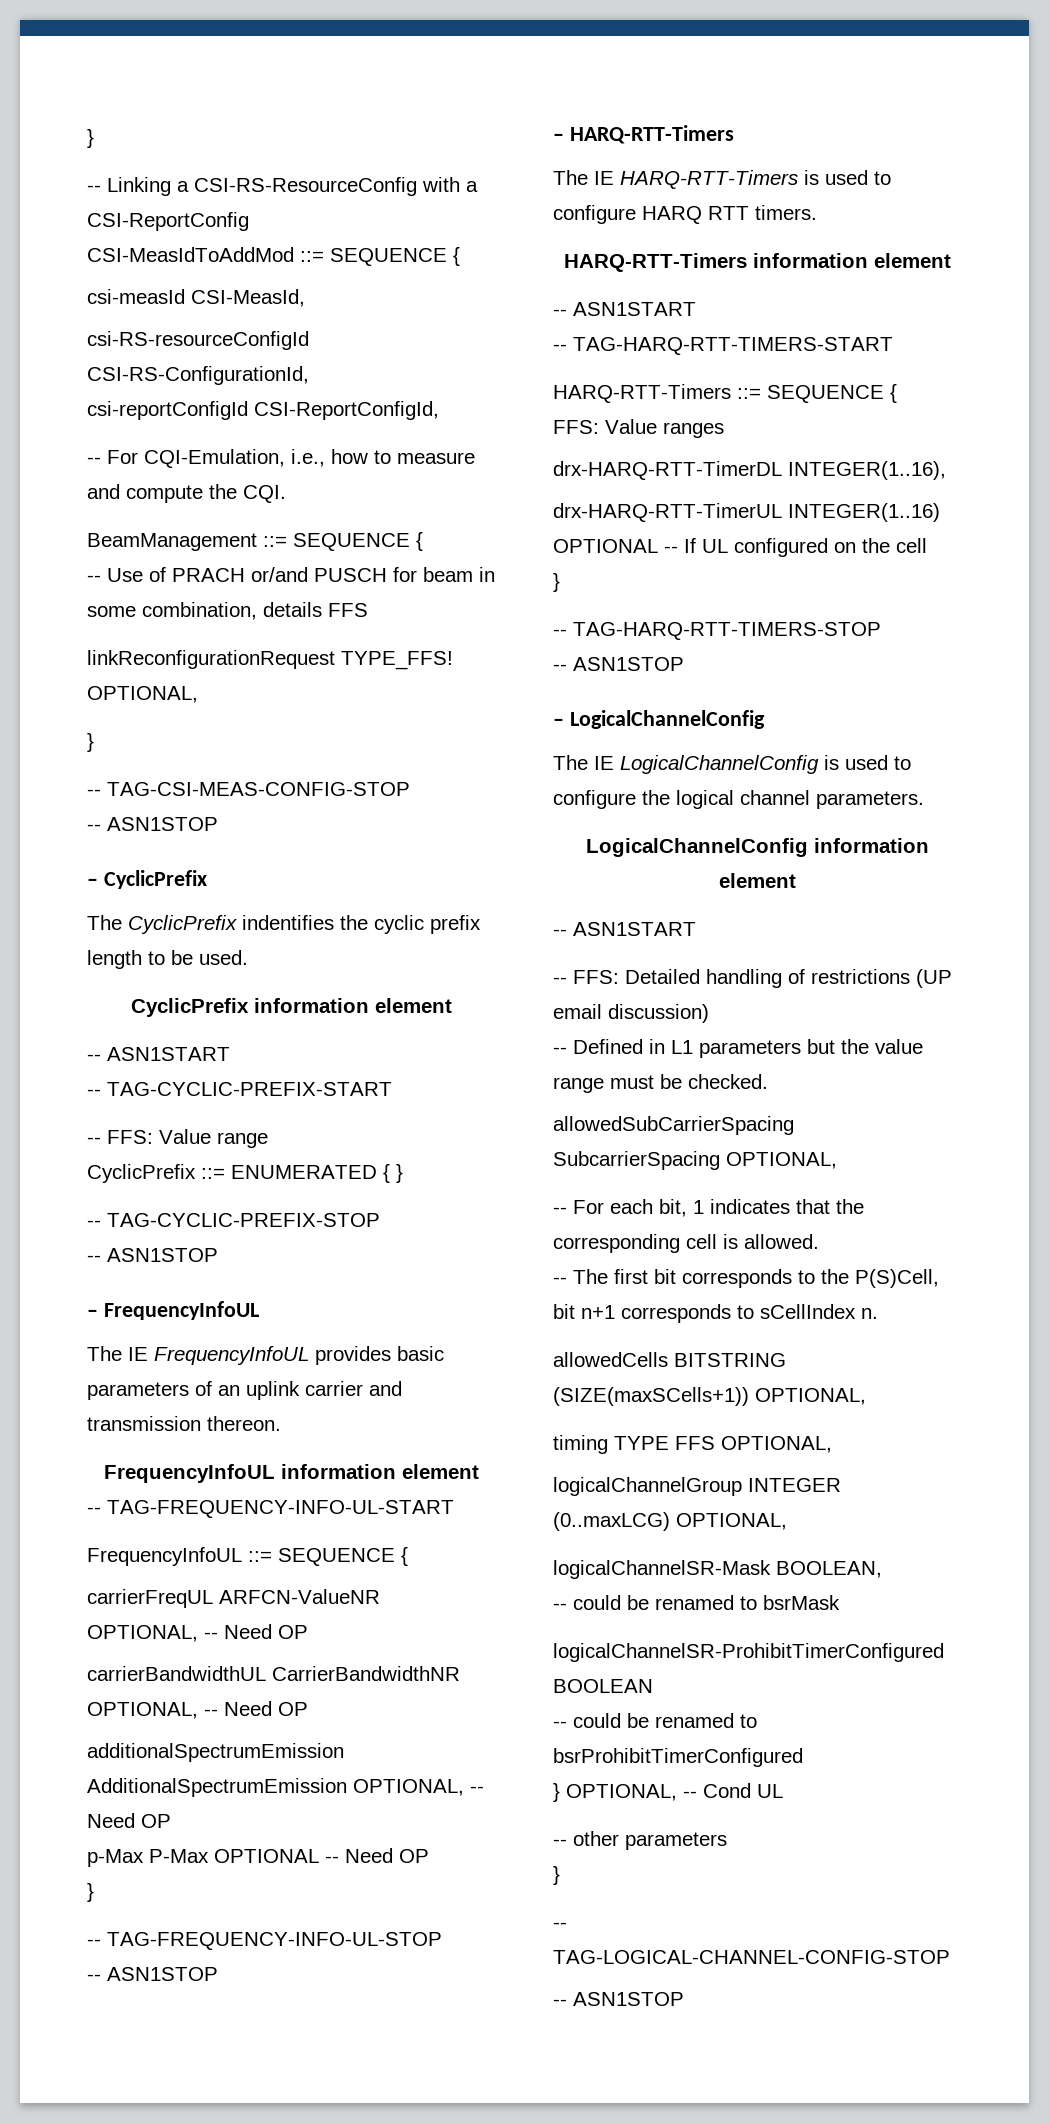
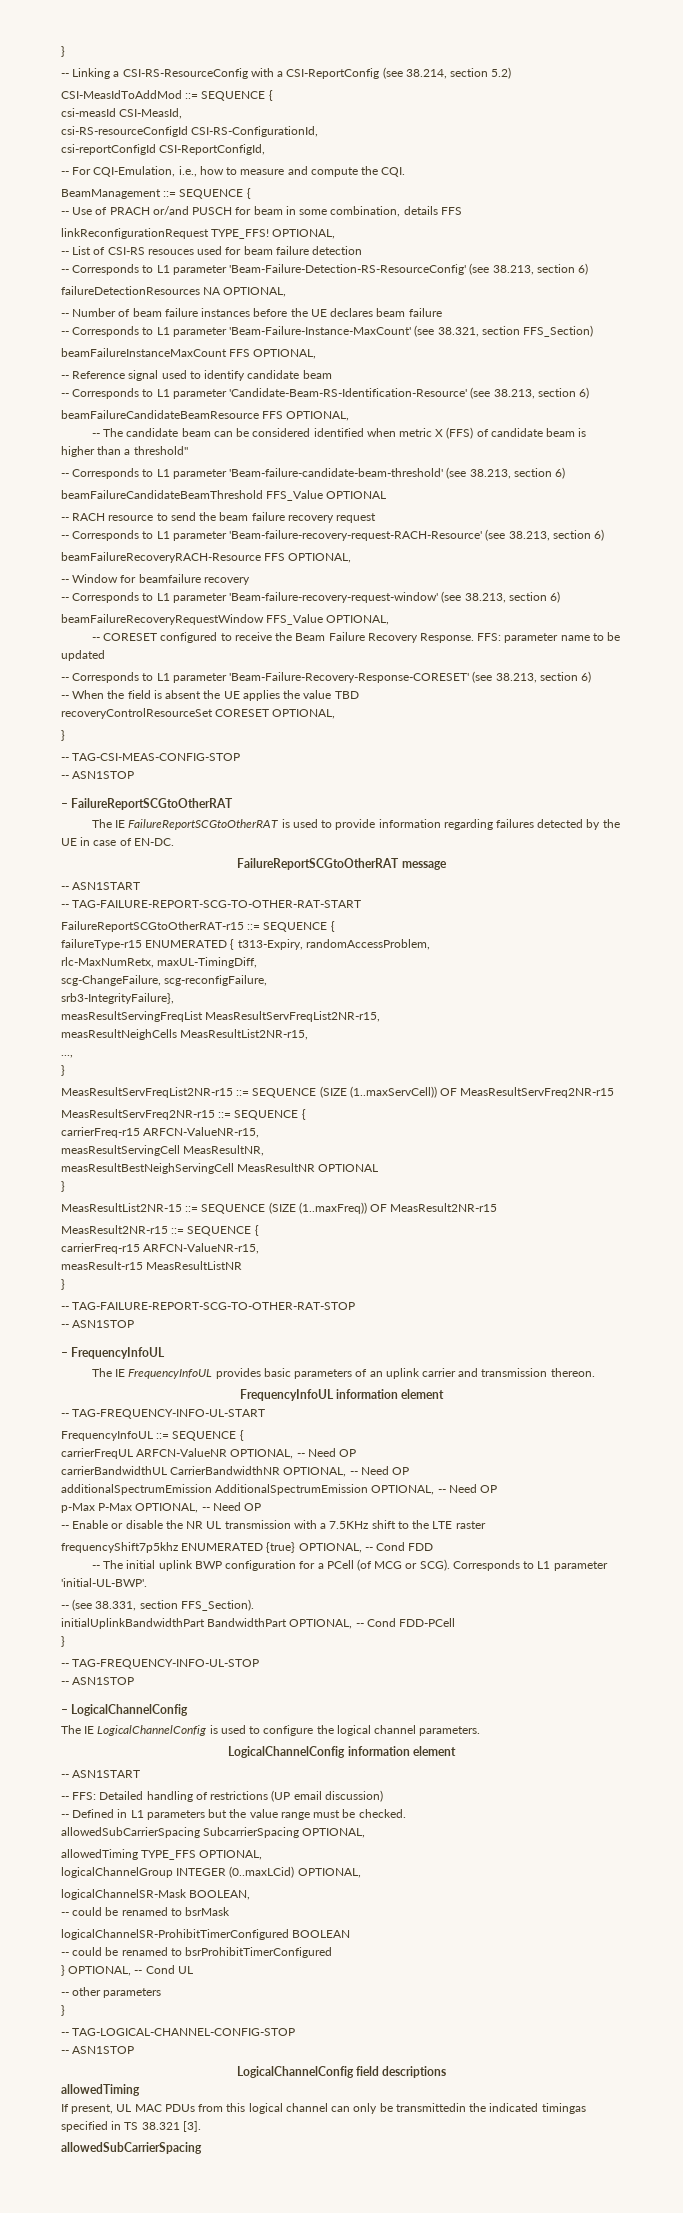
- -- Linking a CSI-RS-ResourceConfig with a CSI-ReportConfig
+ -- Linking a CSI-RS-ResourceConfig with a CSI-ReportConfig (see 38.214, section 5.2)
+ -- List of CSI-RS resouces used for beam failure detection
+ -- Corresponds to L1 parameter 'Beam-Failure-Detection-RS-ResourceConfig' (see 38.213, section 6)
+ failureDetectionResources NA OPTIONAL,
+ -- Number of beam failure instances before the UE declares beam failure
+ -- Corresponds to L1 parameter 'Beam-Failure-Instance-MaxCount' (see 38.321, section FFS_Section)
+ beamFailureInstanceMaxCount FFS OPTIONAL,
+ -- Reference signal used to identify candidate beam
+ -- Corresponds to L1 parameter 'Candidate-Beam-RS-Identification-Resource' (see 38.213, section 6)
+ beamFailureCandidateBeamResource FFS OPTIONAL,
+ -- The candidate beam can be considered identified when metric X (FFS) of candidate beam is higher than a threshold"
+ -- Corresponds to L1 parameter 'Beam-failure-candidate-beam-threshold' (see 38.213, section 6)
+ beamFailureCandidateBeamThreshold FFS_Value OPTIONAL
+ -- RACH resource to send the beam failure recovery request
+ -- Corresponds to L1 parameter 'Beam-failure-recovery-request-RACH-Resource' (see 38.213, section 6)
+ beamFailureRecoveryRACH-Resource FFS OPTIONAL,
+ -- Window for beamfailure recovery
+ -- Corresponds to L1 parameter 'Beam-failure-recovery-request-window' (see 38.213, section 6)
+ beamFailureRecoveryRequestWindow FFS_Value OPTIONAL,
+ -- CORESET configured to receive the Beam Failure Recovery Response. FFS: parameter name to be updated
+ -- Corresponds to L1 parameter 'Beam-Failure-Recovery-Response-CORESET' (see 38.213, section 6)
+ -- When the field is absent the UE applies the value TBD
+ recoveryControlResourceSet CORESET OPTIONAL,
- – CyclicPrefix
- The CyclicPrefix indentifies the cyclic prefix length to be used.
- CyclicPrefix information element
+ – FailureReportSCGtoOtherRAT
+ The IE FailureReportSCGtoOtherRAT is used to provide information regarding failures detected by the UE in case of EN-DC.
+ FailureReportSCGtoOtherRAT message
  -- ASN1START
- -- TAG-CYCLIC-PREFIX-START
- -- FFS: Value range
- CyclicPrefix ::= ENUMERATED { }
- -- TAG-CYCLIC-PREFIX-STOP
+ -- TAG-FAILURE-REPORT-SCG-TO-OTHER-RAT-START
+ FailureReportSCGtoOtherRAT-r15 ::= SEQUENCE {
+ failureType-r15 ENUMERATED { t313-Expiry, randomAccessProblem,
+ rlc-MaxNumRetx, maxUL-TimingDiff,
+ scg-ChangeFailure, scg-reconfigFailure,
+ srb3-IntegrityFailure},
+ measResultServingFreqList MeasResultServFreqList2NR-r15,
+ measResultNeighCells MeasResultList2NR-r15,
+ ...,
+ }
+ MeasResultServFreqList2NR-r15 ::= SEQUENCE (SIZE (1..maxServCell)) OF MeasResultServFreq2NR-r15
+ MeasResultServFreq2NR-r15 ::= SEQUENCE {
+ carrierFreq-r15 ARFCN-ValueNR-r15,
+ measResultServingCell MeasResultNR,
+ measResultBestNeighServingCell MeasResultNR OPTIONAL
+ }
+ MeasResultList2NR-15 ::= SEQUENCE (SIZE (1..maxFreq)) OF MeasResult2NR-r15
+ MeasResult2NR-r15 ::= SEQUENCE {
+ carrierFreq-r15 ARFCN-ValueNR-r15,
+ measResult-r15 MeasResultListNR
+ }
+ -- TAG-FAILURE-REPORT-SCG-TO-OTHER-RAT-STOP
- p-Max P-Max OPTIONAL -- Need OP
+ p-Max P-Max OPTIONAL, -- Need OP
+ -- Enable or disable the NR UL transmission with a 7.5KHz shift to the LTE raster
+ frequencyShift7p5khz ENUMERATED {true} OPTIONAL, -- Cond FDD
+ -- The initial uplink BWP configuration for a PCell (of MCG or SCG). Corresponds to L1 parameter 'initial-UL-BWP'.
+ -- (see 38.331, section FFS_Section).
+ initialUplinkBandwidthPart BandwidthPart OPTIONAL, -- Cond FDD-PCell
- – HARQ-RTT-Timers
- The IE HARQ-RTT-Timers is used to configure HARQ RTT timers.
- HARQ-RTT-Timers information element
- -- ASN1START
- -- TAG-HARQ-RTT-TIMERS-START
- HARQ-RTT-Timers ::= SEQUENCE {
- FFS: Value ranges
- drx-HARQ-RTT-TimerDL INTEGER(1..16),
- drx-HARQ-RTT-TimerUL INTEGER(1..16) OPTIONAL -- If UL configured on the cell
- }
- -- TAG-HARQ-RTT-TIMERS-STOP
- -- ASN1STOP
- -- For each bit, 1 indicates that the corresponding cell is allowed.
- -- The first bit corresponds to the P(S)Cell, bit n+1 corresponds to sCellIndex n.
- allowedCells BITSTRING (SIZE(maxSCells+1)) OPTIONAL,
- timing TYPE FFS OPTIONAL,
+ allowedTiming TYPE_FFS OPTIONAL,
- logicalChannelGroup INTEGER (0..maxLCG) OPTIONAL,
+ logicalChannelGroup INTEGER (0..maxLCid) OPTIONAL,
+ LogicalChannelConfig field descriptions
+ allowedTiming
+ If present, UL MAC PDUs from this logical channel can only be transmittedin the indicated timingas specified in TS 38.321 [3].
+ allowedSubCarrierSpacing

